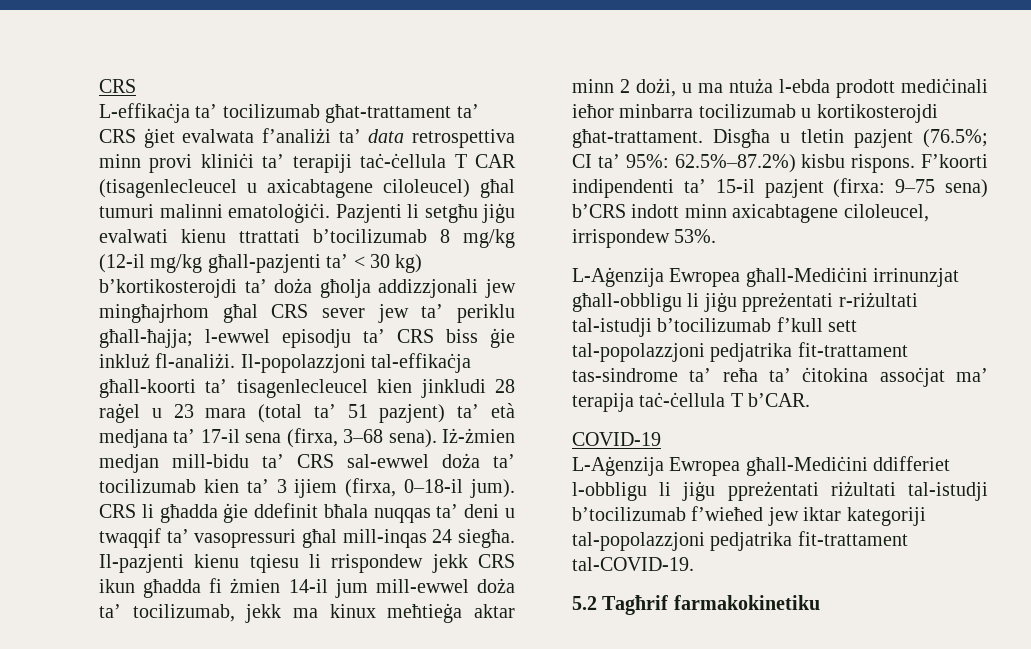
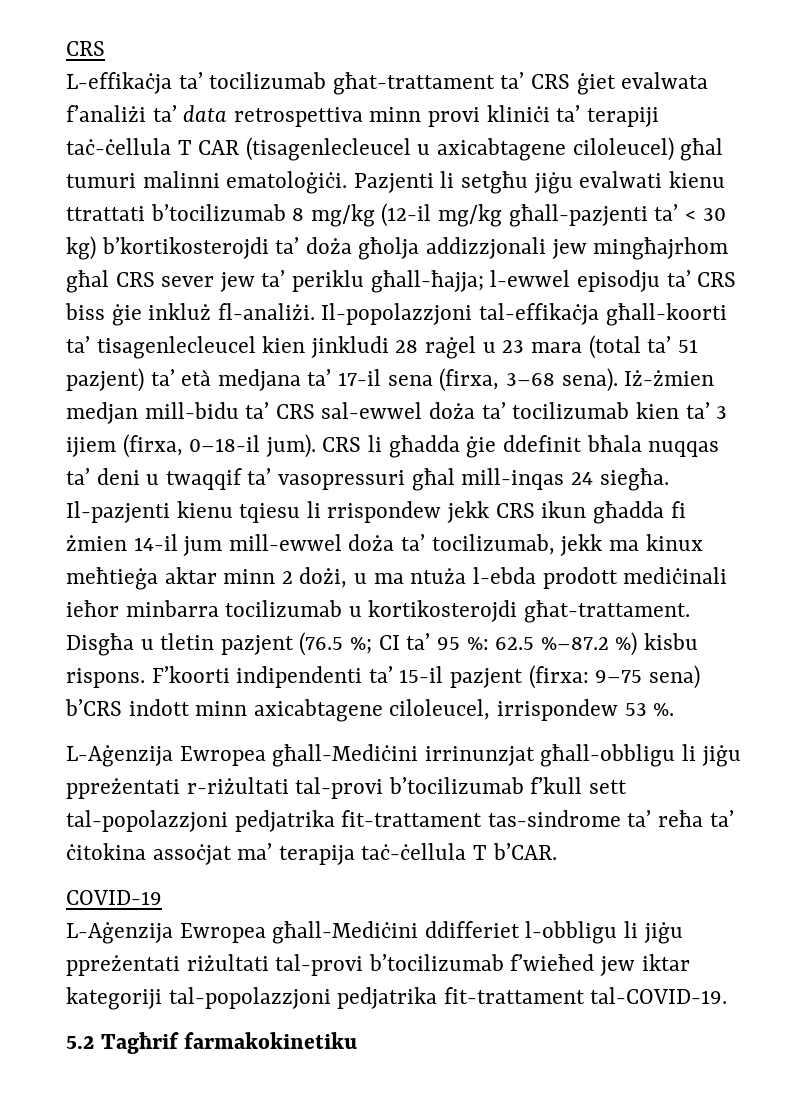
- Disgħa u tletin pazjent (76.5%; CI ta’ 95%: 62.5%–87.2%) kisbu rispons.
+ Disgħa u tletin pazjent (76.5 %; CI ta’ 95 %: 62.5 %–87.2 %) kisbu rispons.
- F’koorti indipendenti ta’ 15-il pazjent (firxa: 9–75 sena) b’CRS indott minn axicabtagene ciloleucel, irrispondew 53%.
+ F’koorti indipendenti ta’ 15-il pazjent (firxa: 9–75 sena) b’CRS indott minn axicabtagene ciloleucel, irrispondew 53 %.
- L-Aġenzija Ewropea għall-Mediċini irrinunzjat għall-obbligu li jiġu ppreżentati r-riżultati tal-istudji b’tocilizumab f’kull sett tal-popolazzjoni pedjatrika fit-trattament tas-sindrome ta’ reħa ta’ ċitokina assoċjat ma’ terapija taċ-ċellula T b’CAR.
+ L-Aġenzija Ewropea għall-Mediċini irrinunzjat għall-obbligu li jiġu ppreżentati r-riżultati tal-provi b’tocilizumab f’kull sett tal-popolazzjoni pedjatrika fit-trattament tas-sindrome ta’ reħa ta’ ċitokina assoċjat ma’ terapija taċ-ċellula T b’CAR.
- L-Aġenzija Ewropea għall-Mediċini ddifferiet l-obbligu li jiġu ppreżentati riżultati tal-istudji b’tocilizumab f’wieħed jew iktar kategoriji tal-popolazzjoni pedjatrika fit-trattament tal-COVID-19.
+ L-Aġenzija Ewropea għall-Mediċini ddifferiet l-obbligu li jiġu ppreżentati riżultati tal-provi b’tocilizumab f’wieħed jew iktar kategoriji tal-popolazzjoni pedjatrika fit-trattament tal-COVID-19.

